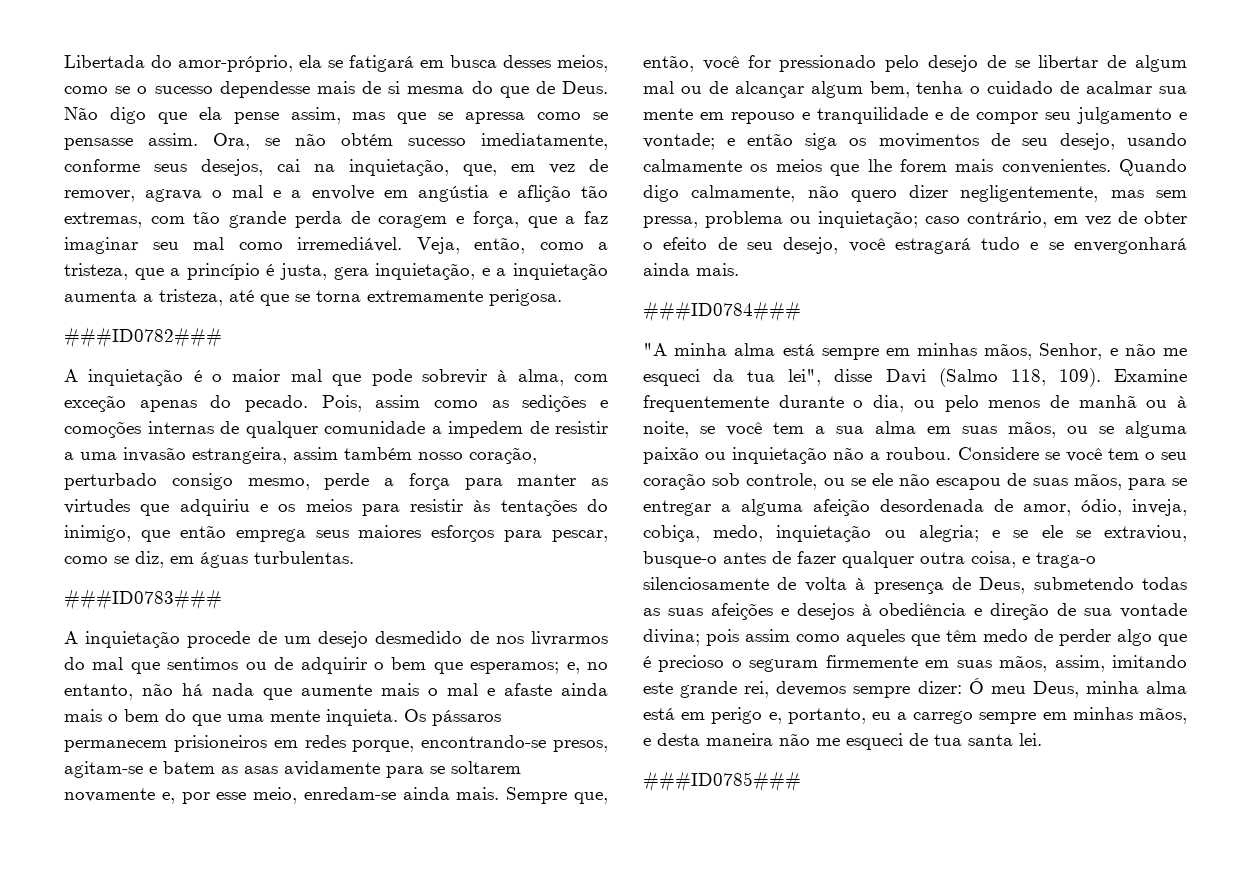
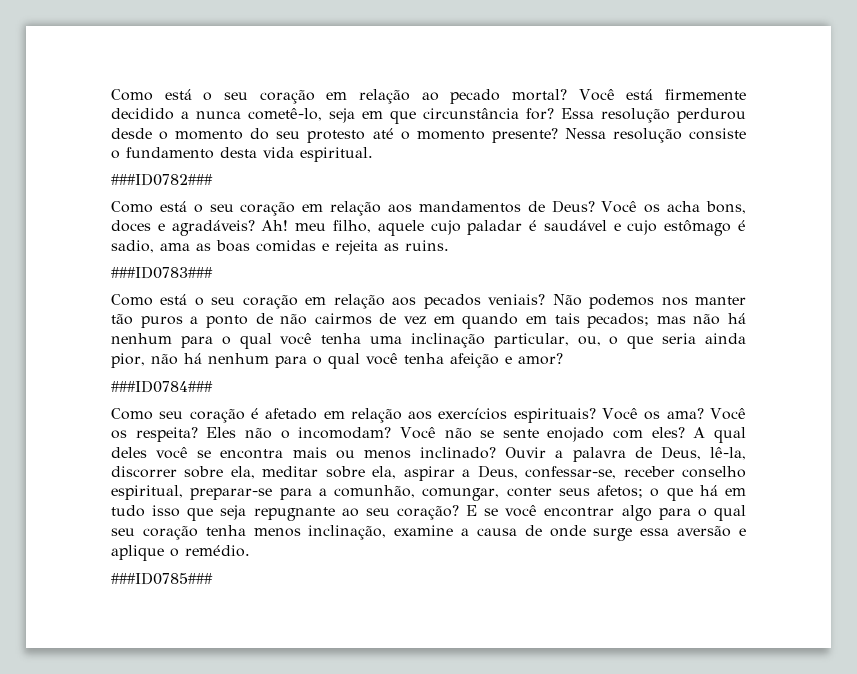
- Libertada do amor-próprio, ela se fatigará em busca desses meios, como se o sucesso dependesse mais de si mesma do que de Deus. Não digo que ela pense assim, mas que se apressa como se pensasse assim. Ora, se não obtém sucesso imediatamente, conforme seus desejos, cai na inquietação, que, em vez de remover, agrava o mal e a envolve em angústia e aflição tão extremas, com tão grande perda de coragem e força, que a faz imaginar seu mal como irremediável. Veja, então, como a tristeza, que a princípio é justa, gera inquietação, e a inquietação aumenta a tristeza, até que se torna extremamente perigosa.
+ Como está o seu coração em relação ao pecado mortal? Você está firmemente decidido a nunca cometê-lo, seja em que circunstância for? Essa resolução perdurou desde o momento do seu protesto até o momento presente? Nessa resolução consiste o fundamento desta vida espiritual.
  ###ID0782###
- A inquietação é o maior mal que pode sobrevir à alma, com exceção apenas do pecado. Pois, assim como as sedições e comoções internas de qualquer comunidade a impedem de resistir a uma invasão estrangeira, assim também nosso coração, perturbado consigo mesmo, perde a força para manter as virtudes que adquiriu e os meios para resistir às tentações do inimigo, que então emprega seus maiores esforços para pescar, como se diz, em águas turbulentas.
+ Como está o seu coração em relação aos mandamentos de Deus? Você os acha bons, doces e agradáveis? Ah! meu filho, aquele cujo paladar é saudável e cujo estômago é sadio, ama as boas comidas e rejeita as ruins.
  ###ID0783###
- A inquietação procede de um desejo desmedido de nos livrarmos do mal que sentimos ou de adquirir o bem que esperamos; e, no entanto, não há nada que aumente mais o mal e afaste ainda mais o bem do que uma mente inquieta. Os pássaros permanecem prisioneiros em redes porque, encontrando-se presos, agitam-se e batem as asas avidamente para se soltarem novamente e, por esse meio, enredam-se ainda mais. Sempre que, então, você for pressionado pelo desejo de se libertar de algum mal ou de alcançar algum bem, tenha o cuidado de acalmar sua mente em repouso e tranquilidade e de compor seu julgamento e vontade; e então siga os movimentos de seu desejo, usando calmamente os meios que lhe forem mais convenientes. Quando digo calmamente, não quero dizer negligentemente, mas sem pressa, problema ou inquietação; caso contrário, em vez de obter o efeito de seu desejo, você estragará tudo e se envergonhará ainda mais.
+ Como está o seu coração em relação aos pecados veniais? Não podemos nos manter tão puros a ponto de não cairmos de vez em quando em tais pecados; mas não há nenhum para o qual você tenha uma inclinação particular, ou, o que seria ainda pior, não há nenhum para o qual você tenha afeição e amor?
  ###ID0784###
- "A minha alma está sempre em minhas mãos, Senhor, e não me esqueci da tua lei", disse Davi (Salmo 118, 109). Examine frequentemente durante o dia, ou pelo menos de manhã ou à noite, se você tem a sua alma em suas mãos, ou se alguma paixão ou inquietação não a roubou. Considere se você tem o seu coração sob controle, ou se ele não escapou de suas mãos, para se entregar a alguma afeição desordenada de amor, ódio, inveja, cobiça, medo, inquietação ou alegria; e se ele se extraviou, busque-o antes de fazer qualquer outra coisa, e traga-o silenciosamente de volta à presença de Deus, submetendo todas as suas afeições e desejos à obediência e direção de sua vontade divina; pois assim como aqueles que têm medo de perder algo que é precioso o seguram firmemente em suas mãos, assim, imitando este grande rei, devemos sempre dizer: Ó meu Deus, minha alma está em perigo e, portanto, eu a carrego sempre em minhas mãos, e desta maneira não me esqueci de tua santa lei.
+ Como seu coração é afetado em relação aos exercícios espirituais? Você os ama? Você os respeita? Eles não o incomodam? Você não se sente enojado com eles? A qual deles você se encontra mais ou menos inclinado? Ouvir a palavra de Deus, lê-la, discorrer sobre ela, meditar sobre ela, aspirar a Deus, confessar-se, receber conselho espiritual, preparar-se para a comunhão, comungar, conter seus afetos; o que há em tudo isso que seja repugnante ao seu coração? E se você encontrar algo para o qual seu coração tenha menos inclinação, examine a causa de onde surge essa aversão e aplique o remédio.

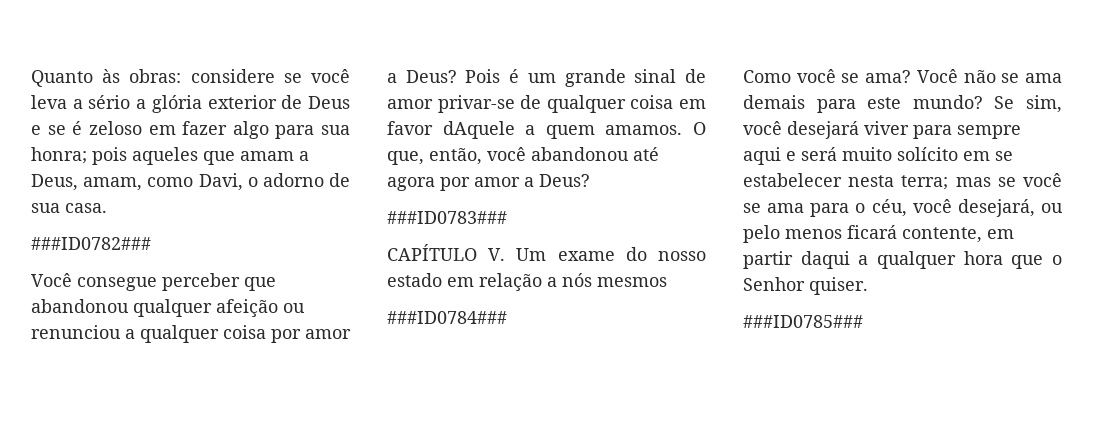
- Como está o seu coração em relação ao pecado mortal? Você está firmemente decidido a nunca cometê-lo, seja em que circunstância for? Essa resolução perdurou desde o momento do seu protesto até o momento presente? Nessa resolução consiste o fundamento desta vida espiritual.
+ Quanto às obras: considere se você leva a sério a glória exterior de Deus e se é zeloso em fazer algo para sua honra; pois aqueles que amam a Deus, amam, como Davi, o adorno de sua casa.
  ###ID0782###
- Como está o seu coração em relação aos mandamentos de Deus? Você os acha bons, doces e agradáveis? Ah! meu filho, aquele cujo paladar é saudável e cujo estômago é sadio, ama as boas comidas e rejeita as ruins.
+ Você consegue perceber que abandonou qualquer afeição ou renunciou a qualquer coisa por amor a Deus? Pois é um grande sinal de amor privar-se de qualquer coisa em favor dAquele a quem amamos. O que, então, você abandonou até agora por amor a Deus?
  ###ID0783###
- Como está o seu coração em relação aos pecados veniais? Não podemos nos manter tão puros a ponto de não cairmos de vez em quando em tais pecados; mas não há nenhum para o qual você tenha uma inclinação particular, ou, o que seria ainda pior, não há nenhum para o qual você tenha afeição e amor?
+ CAPÍTULO V. Um exame do nosso estado em relação a nós mesmos
  ###ID0784###
- Como seu coração é afetado em relação aos exercícios espirituais? Você os ama? Você os respeita? Eles não o incomodam? Você não se sente enojado com eles? A qual deles você se encontra mais ou menos inclinado? Ouvir a palavra de Deus, lê-la, discorrer sobre ela, meditar sobre ela, aspirar a Deus, confessar-se, receber conselho espiritual, preparar-se para a comunhão, comungar, conter seus afetos; o que há em tudo isso que seja repugnante ao seu coração? E se você encontrar algo para o qual seu coração tenha menos inclinação, examine a causa de onde surge essa aversão e aplique o remédio.
+ Como você se ama? Você não se ama demais para este mundo? Se sim, você desejará viver para sempre aqui e será muito solícito em se estabelecer nesta terra; mas se você se ama para o céu, você desejará, ou pelo menos ficará contente, em partir daqui a qualquer hora que o Senhor quiser.

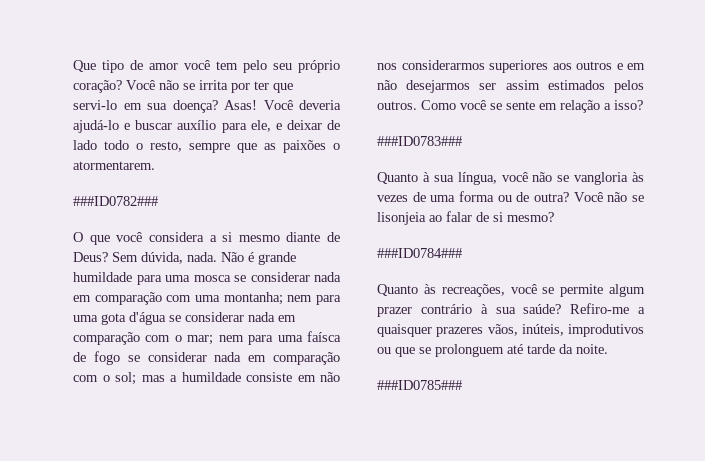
- Quanto às obras: considere se você leva a sério a glória exterior de Deus e se é zeloso em fazer algo para sua honra; pois aqueles que amam a Deus, amam, como Davi, o adorno de sua casa.
+ Que tipo de amor você tem pelo seu próprio coração? Você não se irrita por ter que servi-lo em sua doença? Asas! Você deveria ajudá-lo e buscar auxílio para ele, e deixar de lado todo o resto, sempre que as paixões o atormentarem.
  ###ID0782###
- Você consegue perceber que abandonou qualquer afeição ou renunciou a qualquer coisa por amor a Deus? Pois é um grande sinal de amor privar-se de qualquer coisa em favor dAquele a quem amamos. O que, então, você abandonou até agora por amor a Deus?
+ O que você considera a si mesmo diante de Deus? Sem dúvida, nada. Não é grande humildade para uma mosca se considerar nada em comparação com uma montanha; nem para uma gota d'água se considerar nada em comparação com o mar; nem para uma faísca de fogo se considerar nada em comparação com o sol; mas a humildade consiste em não nos considerarmos superiores aos outros e em não desejarmos ser assim estimados pelos outros. Como você se sente em relação a isso?
  ###ID0783###
- CAPÍTULO V. Um exame do nosso estado em relação a nós mesmos
+ Quanto à sua língua, você não se vangloria às vezes de uma forma ou de outra? Você não se lisonjeia ao falar de si mesmo?
  ###ID0784###
- Como você se ama? Você não se ama demais para este mundo? Se sim, você desejará viver para sempre aqui e será muito solícito em se estabelecer nesta terra; mas se você se ama para o céu, você desejará, ou pelo menos ficará contente, em partir daqui a qualquer hora que o Senhor quiser.
+ Quanto às recreações, você se permite algum prazer contrário à sua saúde? Refiro-me a quaisquer prazeres vãos, inúteis, improdutivos ou que se prolonguem até tarde da noite.

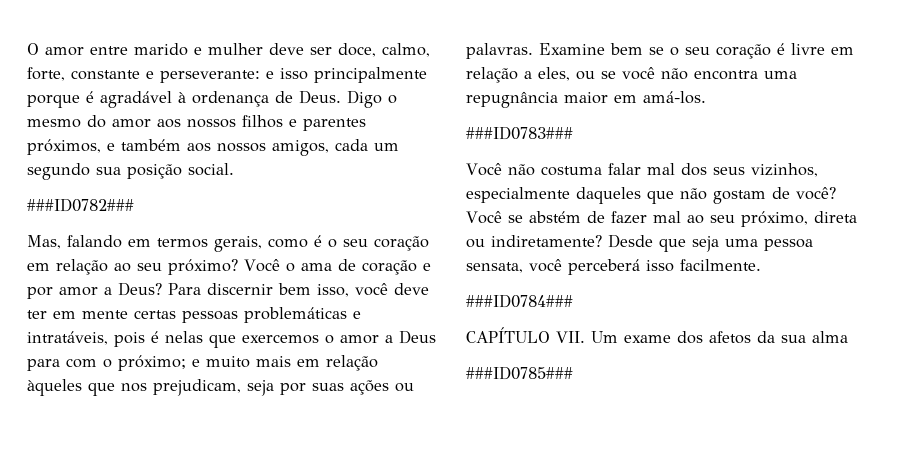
- Que tipo de amor você tem pelo seu próprio coração? Você não se irrita por ter que servi-lo em sua doença? Asas! Você deveria ajudá-lo e buscar auxílio para ele, e deixar de lado todo o resto, sempre que as paixões o atormentarem.
+ O amor entre marido e mulher deve ser doce, calmo, forte, constante e perseverante: e isso principalmente porque é agradável à ordenança de Deus. Digo o mesmo do amor aos nossos filhos e parentes próximos, e também aos nossos amigos, cada um segundo sua posição social.
  ###ID0782###
- O que você considera a si mesmo diante de Deus? Sem dúvida, nada. Não é grande humildade para uma mosca se considerar nada em comparação com uma montanha; nem para uma gota d'água se considerar nada em comparação com o mar; nem para uma faísca de fogo se considerar nada em comparação com o sol; mas a humildade consiste em não nos considerarmos superiores aos outros e em não desejarmos ser assim estimados pelos outros. Como você se sente em relação a isso?
+ Mas, falando em termos gerais, como é o seu coração em relação ao seu próximo? Você o ama de coração e por amor a Deus? Para discernir bem isso, você deve ter em mente certas pessoas problemáticas e intratáveis, pois é nelas que exercemos o amor a Deus para com o próximo; e muito mais em relação àqueles que nos prejudicam, seja por suas ações ou palavras. Examine bem se o seu coração é livre em relação a eles, ou se você não encontra uma repugnância maior em amá-los.
  ###ID0783###
- Quanto à sua língua, você não se vangloria às vezes de uma forma ou de outra? Você não se lisonjeia ao falar de si mesmo?
+ Você não costuma falar mal dos seus vizinhos, especialmente daqueles que não gostam de você? Você se abstém de fazer mal ao seu próximo, direta ou indiretamente? Desde que seja uma pessoa sensata, você perceberá isso facilmente.
  ###ID0784###
- Quanto às recreações, você se permite algum prazer contrário à sua saúde? Refiro-me a quaisquer prazeres vãos, inúteis, improdutivos ou que se prolonguem até tarde da noite.
+ CAPÍTULO VII. Um exame dos afetos da sua alma

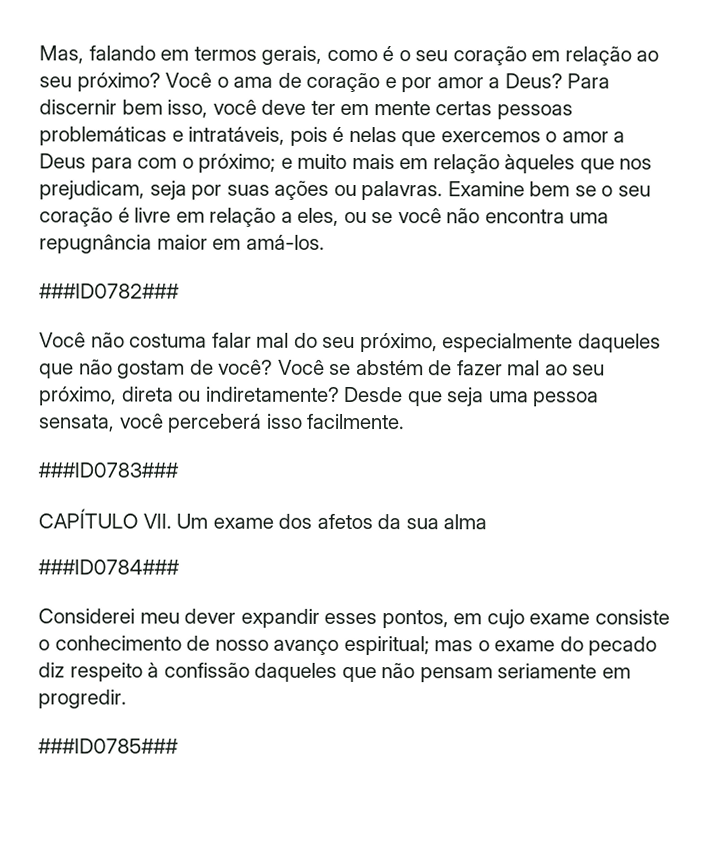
- O amor entre marido e mulher deve ser doce, calmo, forte, constante e perseverante: e isso principalmente porque é agradável à ordenança de Deus. Digo o mesmo do amor aos nossos filhos e parentes próximos, e também aos nossos amigos, cada um segundo sua posição social.
- ###ID0782###
- ###ID0783###
+ ###ID0782###
- Você não costuma falar mal dos seus vizinhos, especialmente daqueles que não gostam de você?
+ Você não costuma falar mal do seu próximo, especialmente daqueles que não gostam de você?
- ###ID0784###
+ ###ID0783###
+ ###ID0784###
+ Considerei meu dever expandir esses pontos, em cujo exame consiste o conhecimento de nosso avanço espiritual; mas o exame do pecado diz respeito à confissão daqueles que não pensam seriamente em progredir.

